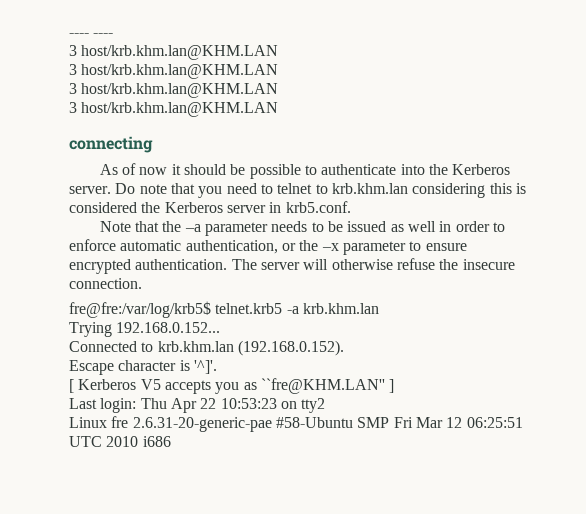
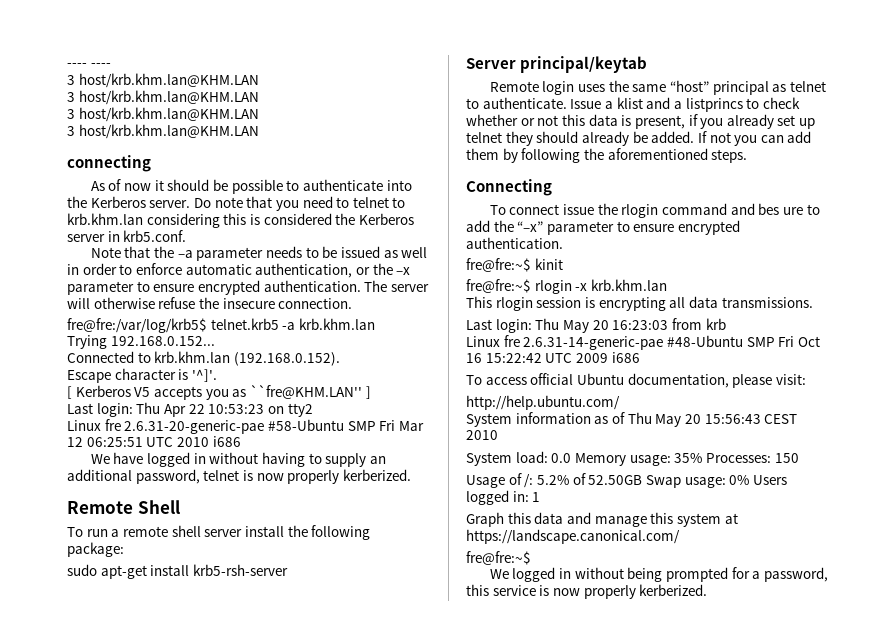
+ We have logged in without having to supply an additional password, telnet is now properly kerberized.
+ Remote Shell
+ To run a remote shell server install the following package:
+ sudo apt-get install krb5-rsh-server
+ Server principal/keytab
+ Remote login uses the same “host” principal as telnet to authenticate. Issue a klist and a listprincs to check whether or not this data is present, if you already set up telnet they should already be added. If not you can add them by following the aforementioned steps.
+ Connecting
+ To connect issue the rlogin command and bes ure to add the “–x” parameter to ensure encrypted authentication.
+ fre@fre:~$ kinit
+ fre@fre:~$ rlogin -x krb.khm.lan
+ This rlogin session is encrypting all data transmissions.
+ Last login: Thu May 20 16:23:03 from krb
+ Linux fre 2.6.31-14-generic-pae #48-Ubuntu SMP Fri Oct 16 15:22:42 UTC 2009 i686
+ To access official Ubuntu documentation, please visit:
+ http://help.ubuntu.com/
+ System information as of Thu May 20 15:56:43 CEST 2010
+ System load: 0.0 Memory usage: 35% Processes: 150
+ Usage of /: 5.2% of 52.50GB Swap usage: 0% Users logged in: 1
+ Graph this data and manage this system at https://landscape.canonical.com/
+ fre@fre:~$
+ We logged in without being prompted for a password, this service is now properly kerberized.

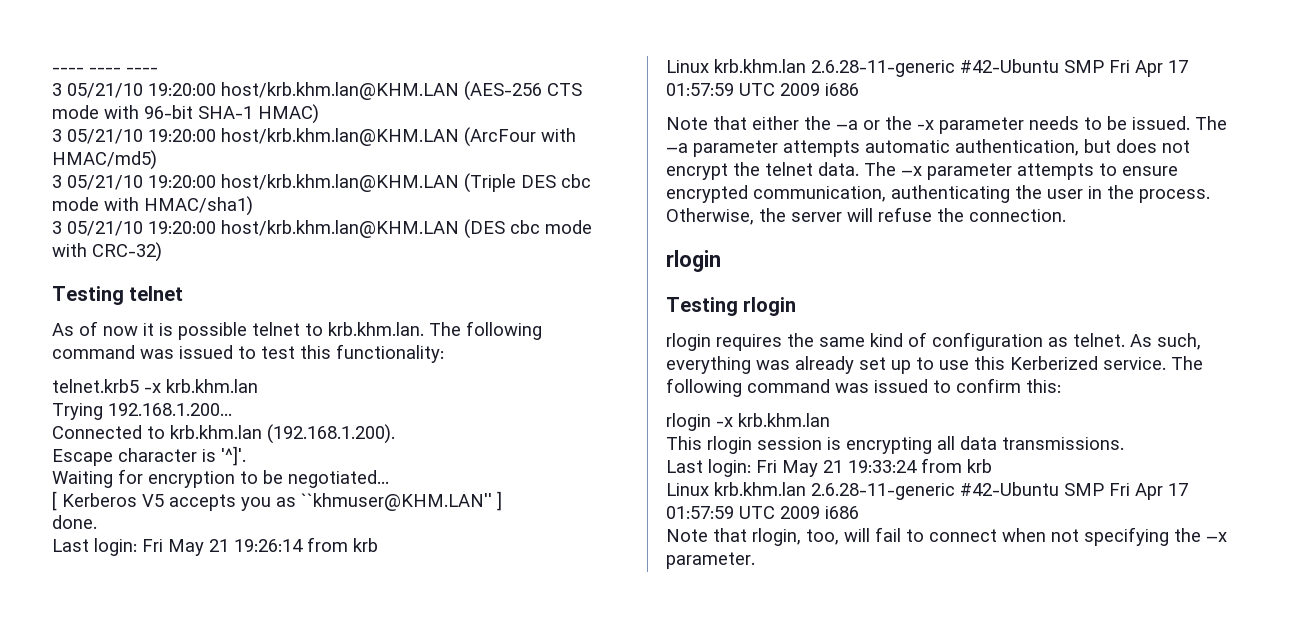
- ---- ----
- 3 host/krb.khm.lan@KHM.LAN
- 3 host/krb.khm.lan@KHM.LAN
- 3 host/krb.khm.lan@KHM.LAN
- 3 host/krb.khm.lan@KHM.LAN
- connecting
- As of now it should be possible to authenticate into the Kerberos server. Do note that you need to telnet to krb.khm.lan considering this is considered the Kerberos server in krb5.conf.
- Note that the –a parameter needs to be issued as well in order to enforce automatic authentication, or the –x parameter to ensure encrypted authentication. The server will otherwise refuse the insecure connection.
- fre@fre:/var/log/krb5$ telnet.krb5 -a krb.khm.lan
+ ---- ---- ----
+ 3 05/21/10 19:20:00 host/krb.khm.lan@KHM.LAN (AES-256 CTS mode with 96-bit SHA-1 HMAC)
+ 3 05/21/10 19:20:00 host/krb.khm.lan@KHM.LAN (ArcFour with HMAC/md5)
+ 3 05/21/10 19:20:00 host/krb.khm.lan@KHM.LAN (Triple DES cbc mode with HMAC/sha1)
+ 3 05/21/10 19:20:00 host/krb.khm.lan@KHM.LAN (DES cbc mode with CRC-32)
+ Testing telnet
+ As of now it is possible telnet to krb.khm.lan. The following command was issued to test this functionality:
+ telnet.krb5 -x krb.khm.lan
- Trying 192.168.0.152...
+ Trying 192.168.1.200...
- Connected to krb.khm.lan (192.168.0.152).
+ Connected to krb.khm.lan (192.168.1.200).
+ Waiting for encryption to be negotiated...
- [ Kerberos V5 accepts you as ``fre@KHM.LAN'' ]
+ [ Kerberos V5 accepts you as ``khmuser@KHM.LAN'' ]
- Last login: Thu Apr 22 10:53:23 on tty2
- Linux fre 2.6.31-20-generic-pae #58-Ubuntu SMP Fri Mar 12 06:25:51 UTC 2010 i686
- We have logged in without having to supply an additional password, telnet is now properly kerberized.
- Remote Shell
- To run a remote shell server install the following package:
- sudo apt-get install krb5-rsh-server
- Server principal/keytab
- Remote login uses the same “host” principal as telnet to authenticate. Issue a klist and a listprincs to check whether or not this data is present, if you already set up telnet they should already be added. If not you can add them by following the aforementioned steps.
- Connecting
- To connect issue the rlogin command and bes ure to add the “–x” parameter to ensure encrypted authentication.
- fre@fre:~$ kinit
- fre@fre:~$ rlogin -x krb.khm.lan
+ done.
+ Last login: Fri May 21 19:26:14 from krb
+ Linux krb.khm.lan 2.6.28-11-generic #42-Ubuntu SMP Fri Apr 17 01:57:59 UTC 2009 i686
+ Note that either the –a or the -x parameter needs to be issued. The –a parameter attempts automatic authentication, but does not encrypt the telnet data. The –x parameter attempts to ensure encrypted communication, authenticating the user in the process. Otherwise, the server will refuse the connection.
+ rlogin
+ Testing rlogin
+ rlogin requires the same kind of configuration as telnet. As such, everything was already set up to use this Kerberized service. The following command was issued to confirm this:
+ rlogin -x krb.khm.lan
- Last login: Thu May 20 16:23:03 from krb
- Linux fre 2.6.31-14-generic-pae #48-Ubuntu SMP Fri Oct 16 15:22:42 UTC 2009 i686
- To access official Ubuntu documentation, please visit:
- http://help.ubuntu.com/
- System information as of Thu May 20 15:56:43 CEST 2010
- System load: 0.0 Memory usage: 35% Processes: 150
- Usage of /: 5.2% of 52.50GB Swap usage: 0% Users logged in: 1
- Graph this data and manage this system at https://landscape.canonical.com/
- fre@fre:~$
- We logged in without being prompted for a password, this service is now properly kerberized.
+ Last login: Fri May 21 19:33:24 from krb
+ Linux krb.khm.lan 2.6.28-11-generic #42-Ubuntu SMP Fri Apr 17 01:57:59 UTC 2009 i686
+ Note that rlogin, too, will fail to connect when not specifying the –x parameter.

